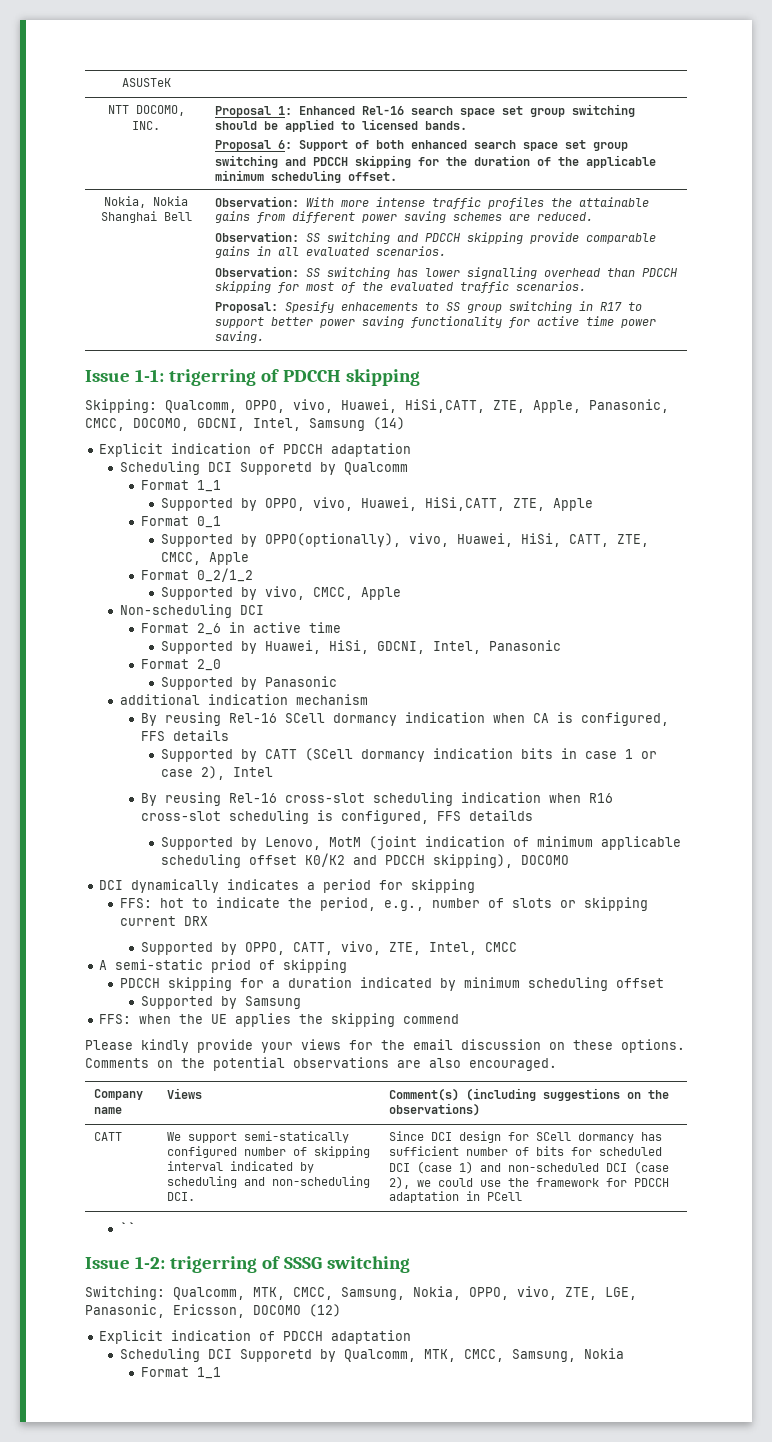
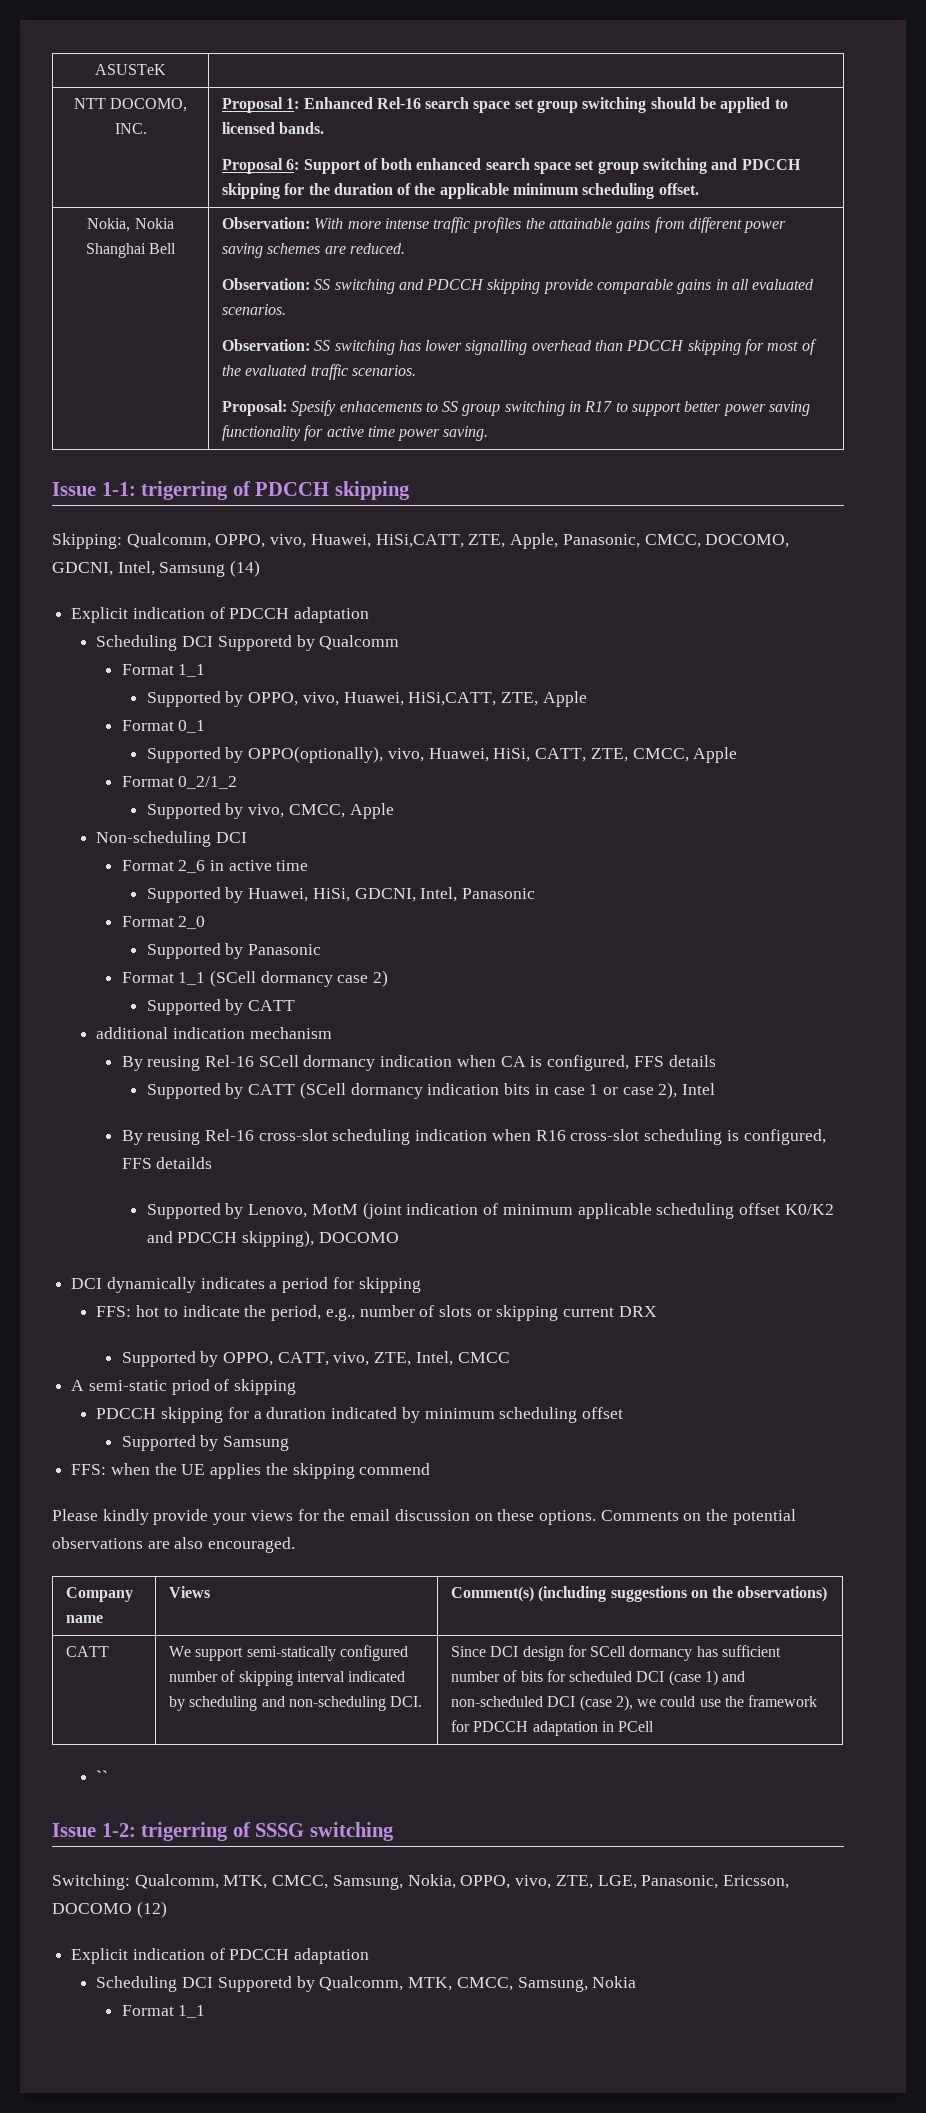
+ Format 1_1 (SCell dormancy case 2)
+ Supported by CATT

